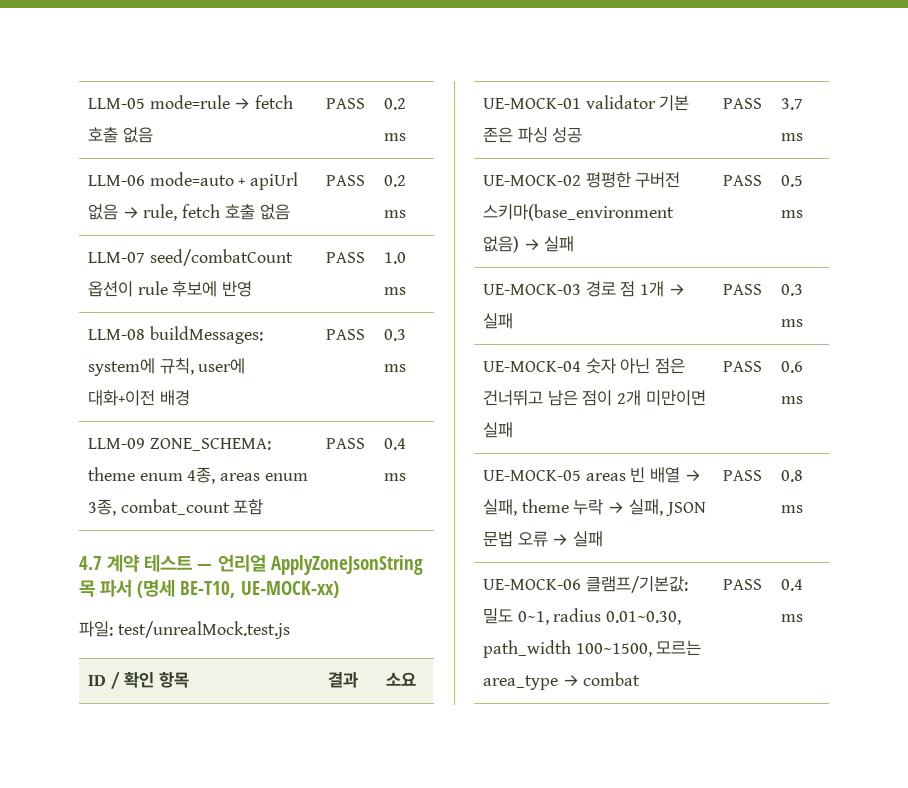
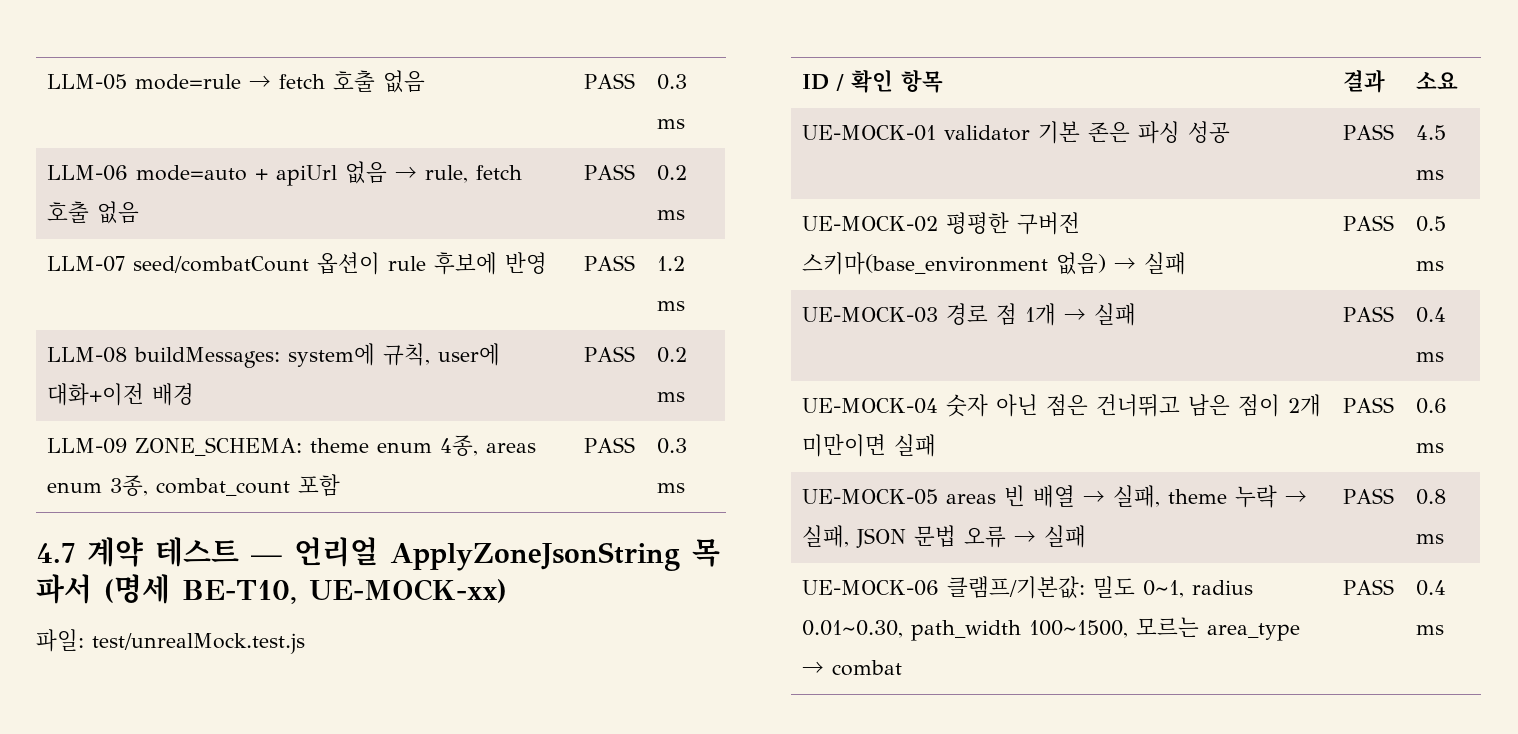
- LLM-05 mode=rule → fetch 호출 없음 | PASS | 0.2 ms
+ LLM-05 mode=rule → fetch 호출 없음 | PASS | 0.3 ms
- LLM-07 seed/combatCount 옵션이 rule 후보에 반영 | PASS | 1.0 ms
+ LLM-07 seed/combatCount 옵션이 rule 후보에 반영 | PASS | 1.2 ms
- LLM-08 buildMessages: system에 규칙, user에 대화+이전 배경 | PASS | 0.3 ms
+ LLM-08 buildMessages: system에 규칙, user에 대화+이전 배경 | PASS | 0.2 ms
- LLM-09 ZONE_SCHEMA: theme enum 4종, areas enum 3종, combat_count 포함 | PASS | 0.4 ms
+ LLM-09 ZONE_SCHEMA: theme enum 4종, areas enum 3종, combat_count 포함 | PASS | 0.3 ms
- UE-MOCK-01 validator 기본 존은 파싱 성공 | PASS | 3.7 ms
+ UE-MOCK-01 validator 기본 존은 파싱 성공 | PASS | 4.5 ms
- UE-MOCK-03 경로 점 1개 → 실패 | PASS | 0.3 ms
+ UE-MOCK-03 경로 점 1개 → 실패 | PASS | 0.4 ms

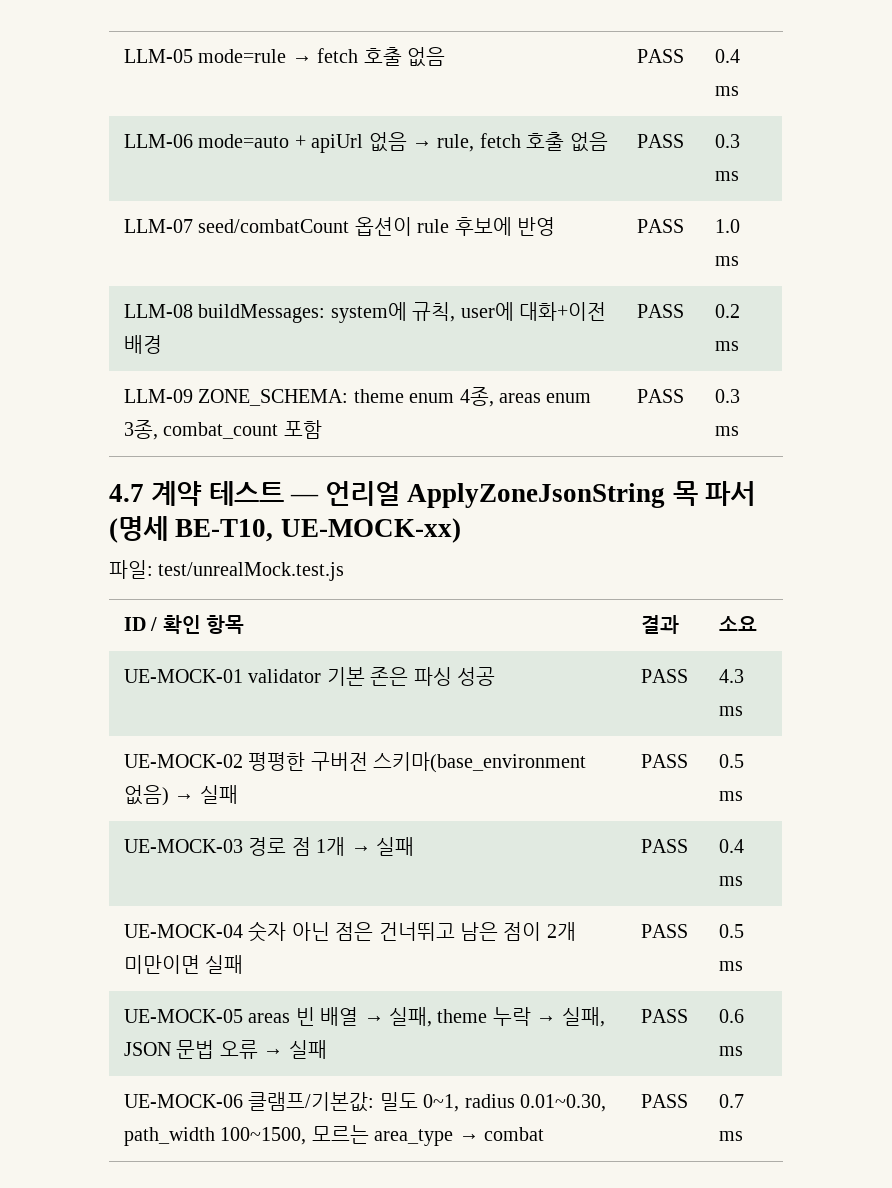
- LLM-05 mode=rule → fetch 호출 없음 | PASS | 0.3 ms
+ LLM-05 mode=rule → fetch 호출 없음 | PASS | 0.4 ms
- LLM-06 mode=auto + apiUrl 없음 → rule, fetch 호출 없음 | PASS | 0.2 ms
+ LLM-06 mode=auto + apiUrl 없음 → rule, fetch 호출 없음 | PASS | 0.3 ms
- LLM-07 seed/combatCount 옵션이 rule 후보에 반영 | PASS | 1.2 ms
+ LLM-07 seed/combatCount 옵션이 rule 후보에 반영 | PASS | 1.0 ms
- UE-MOCK-01 validator 기본 존은 파싱 성공 | PASS | 4.5 ms
+ UE-MOCK-01 validator 기본 존은 파싱 성공 | PASS | 4.3 ms
- UE-MOCK-04 숫자 아닌 점은 건너뛰고 남은 점이 2개 미만이면 실패 | PASS | 0.6 ms
+ UE-MOCK-04 숫자 아닌 점은 건너뛰고 남은 점이 2개 미만이면 실패 | PASS | 0.5 ms
- UE-MOCK-05 areas 빈 배열 → 실패, theme 누락 → 실패, JSON 문법 오류 → 실패 | PASS | 0.8 ms
+ UE-MOCK-05 areas 빈 배열 → 실패, theme 누락 → 실패, JSON 문법 오류 → 실패 | PASS | 0.6 ms
- UE-MOCK-06 클램프/기본값: 밀도 0~1, radius 0.01~0.30, path_width 100~1500, 모르는 area_type → combat | PASS | 0.4 ms
+ UE-MOCK-06 클램프/기본값: 밀도 0~1, radius 0.01~0.30, path_width 100~1500, 모르는 area_type → combat | PASS | 0.7 ms

